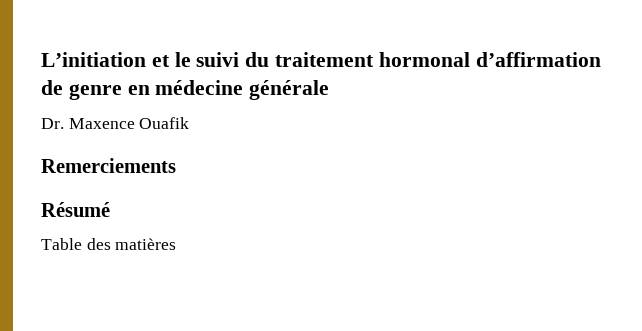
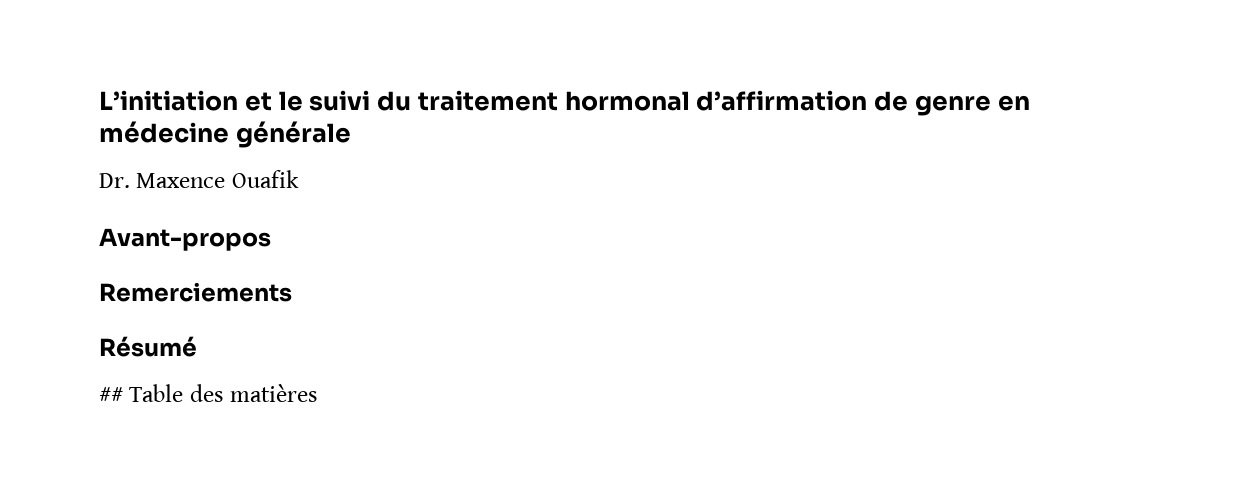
+ Avant-propos
- Table des matières
+ ## Table des matières

